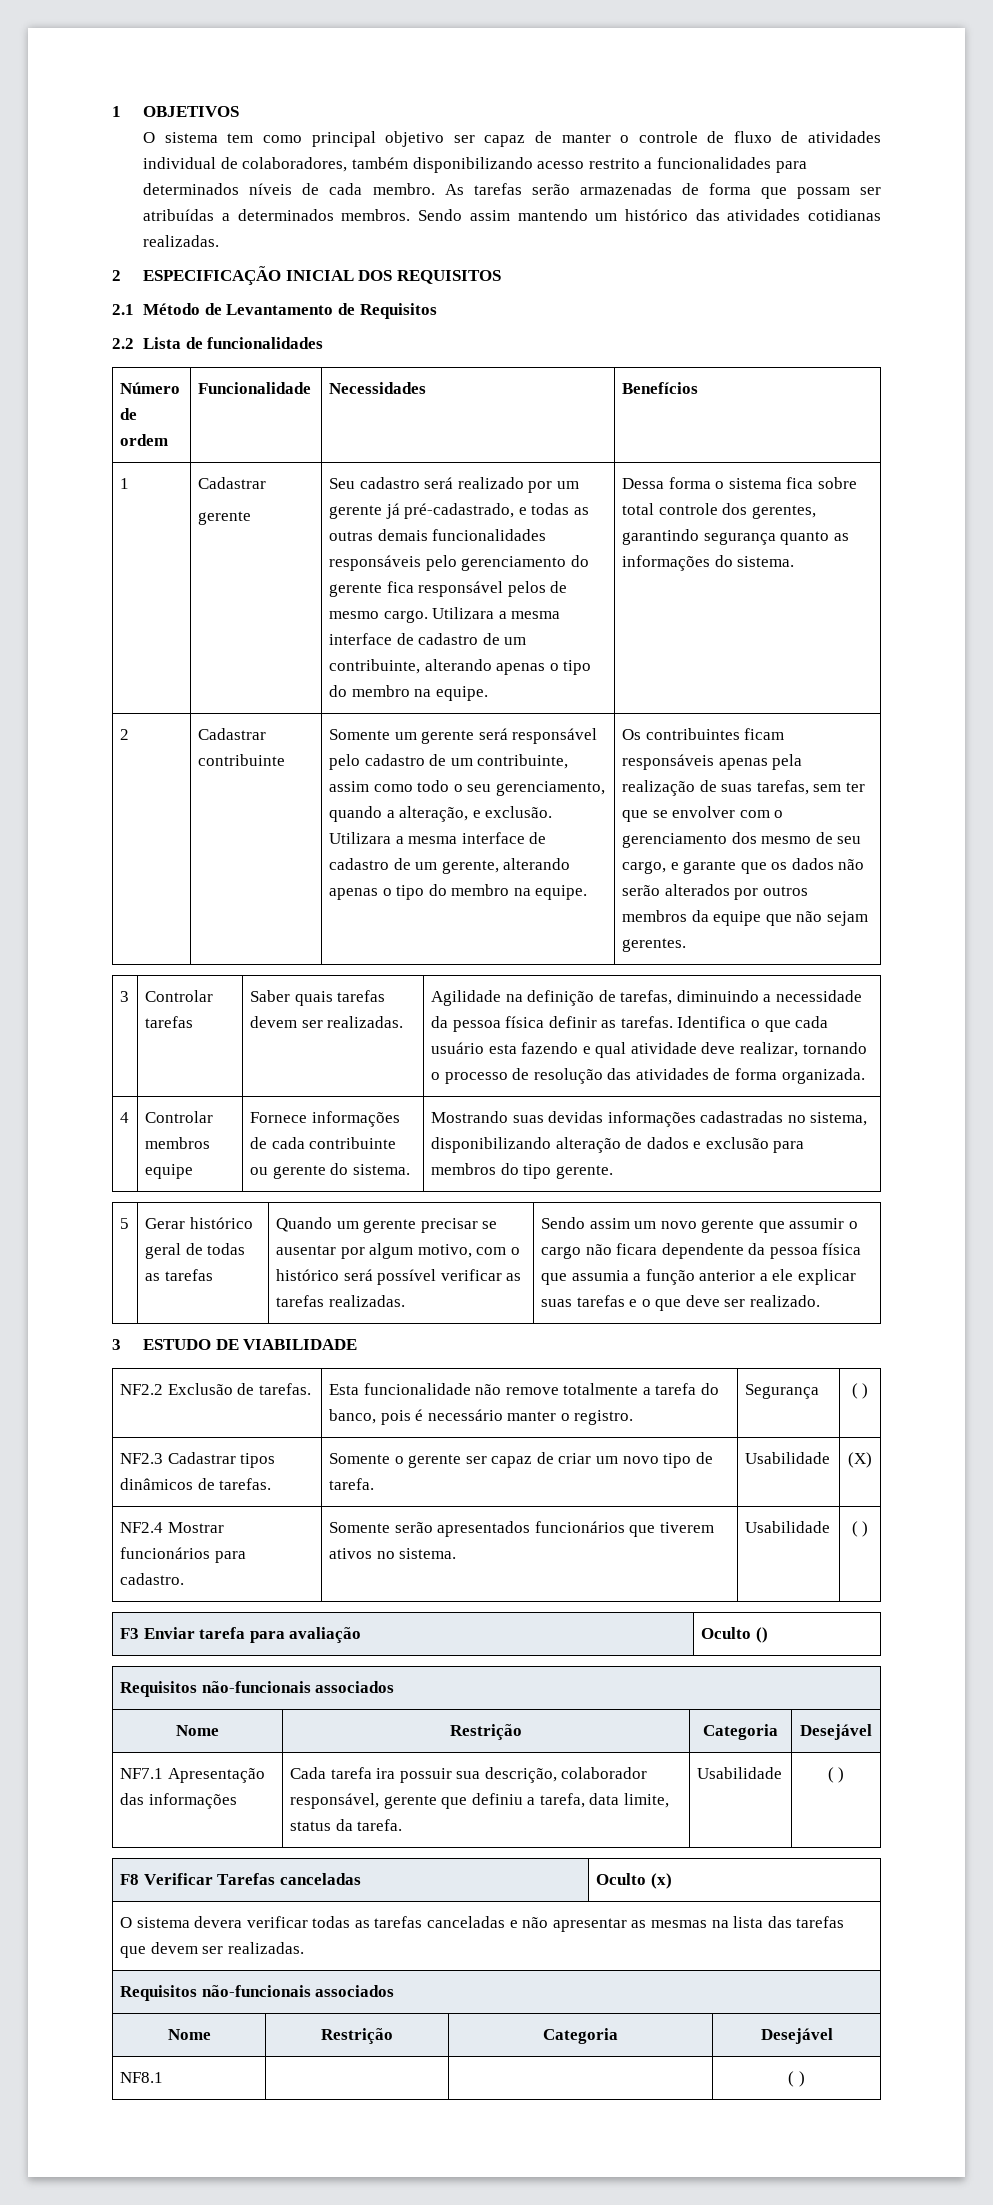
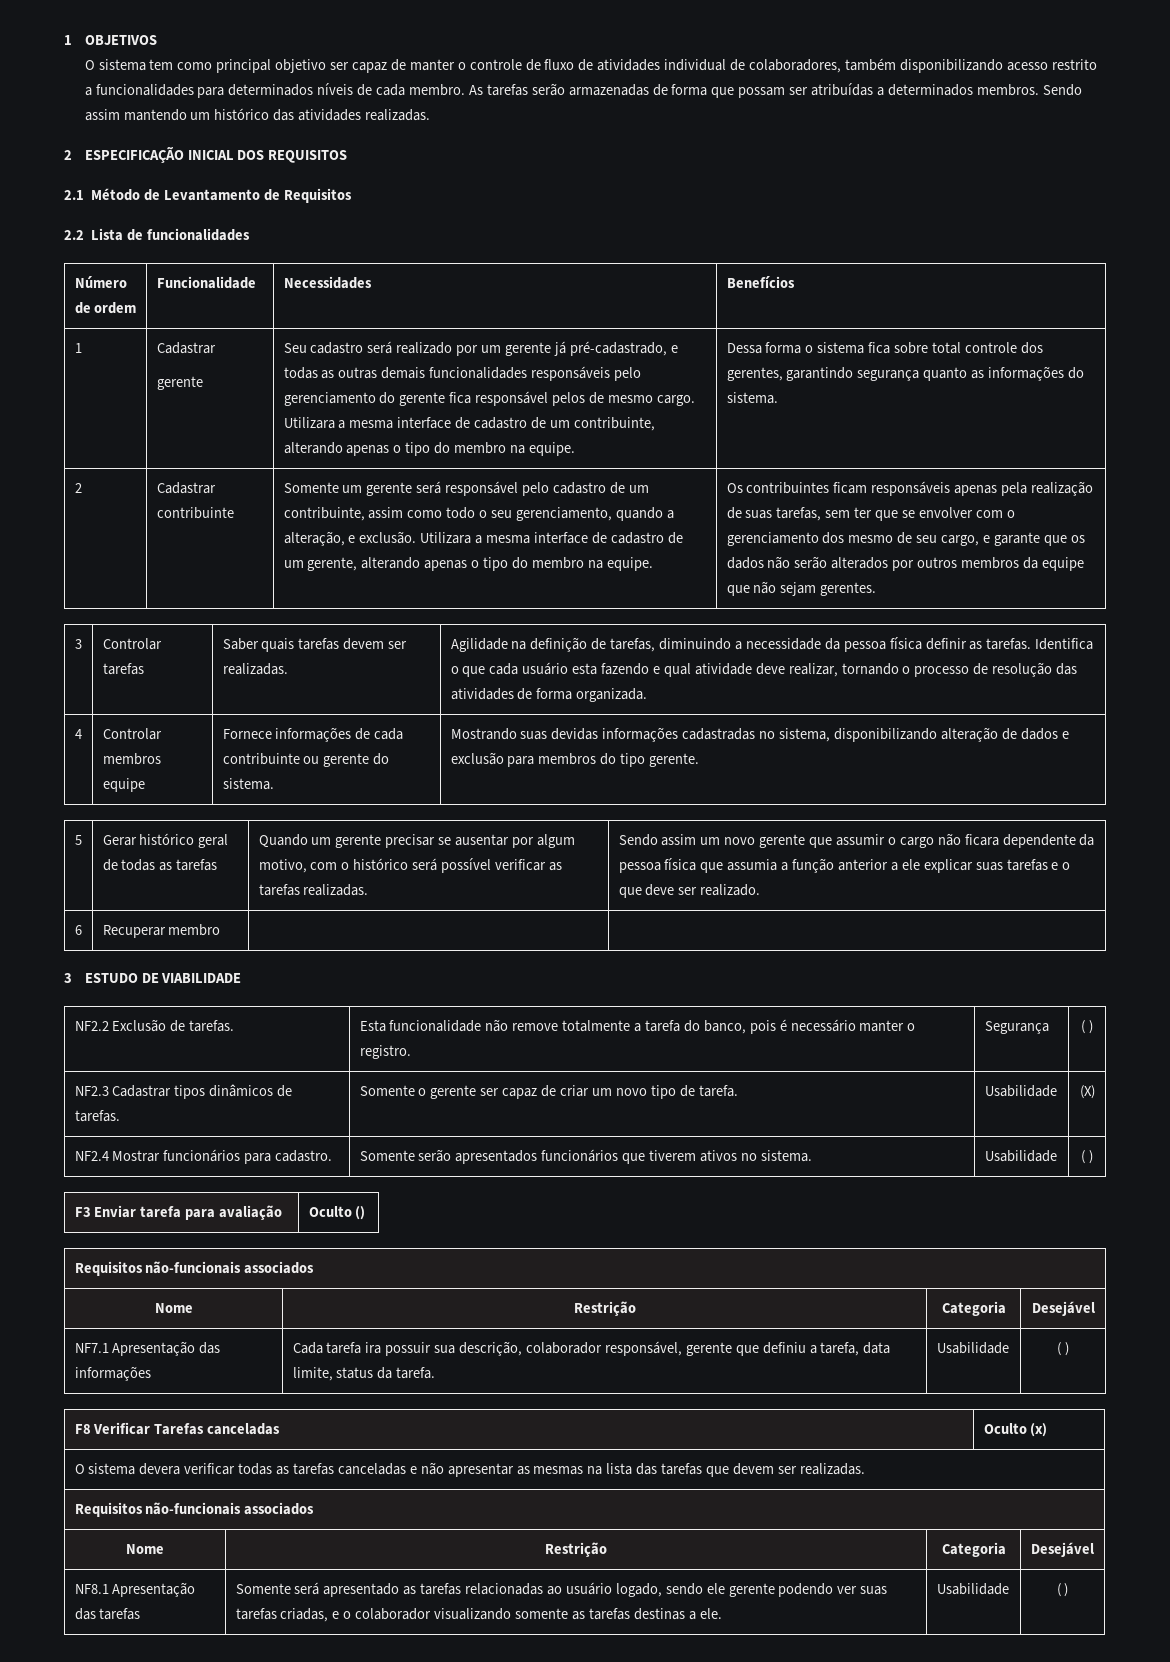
- Sendo assim mantendo um histórico das atividades cotidianas realizadas.
+ Sendo assim mantendo um histórico das atividades realizadas.
+ 6 | Recuperar membro | |
- NF8.1 | | | ( )
+ NF8.1 Apresentação das tarefas | Somente será apresentado as tarefas relacionadas ao usuário logado, sendo ele gerente podendo ver suas tarefas criadas, e o colaborador visualizando somente as tarefas destinas a ele. | Usabilidade | ( )

